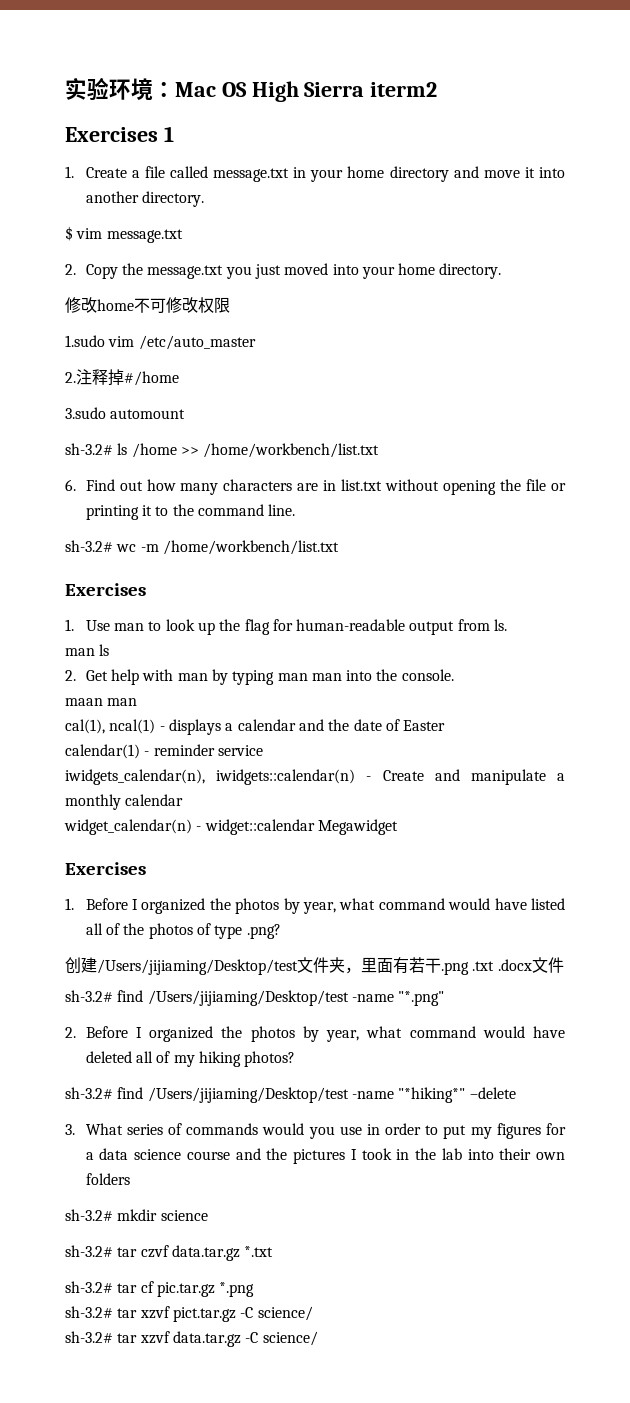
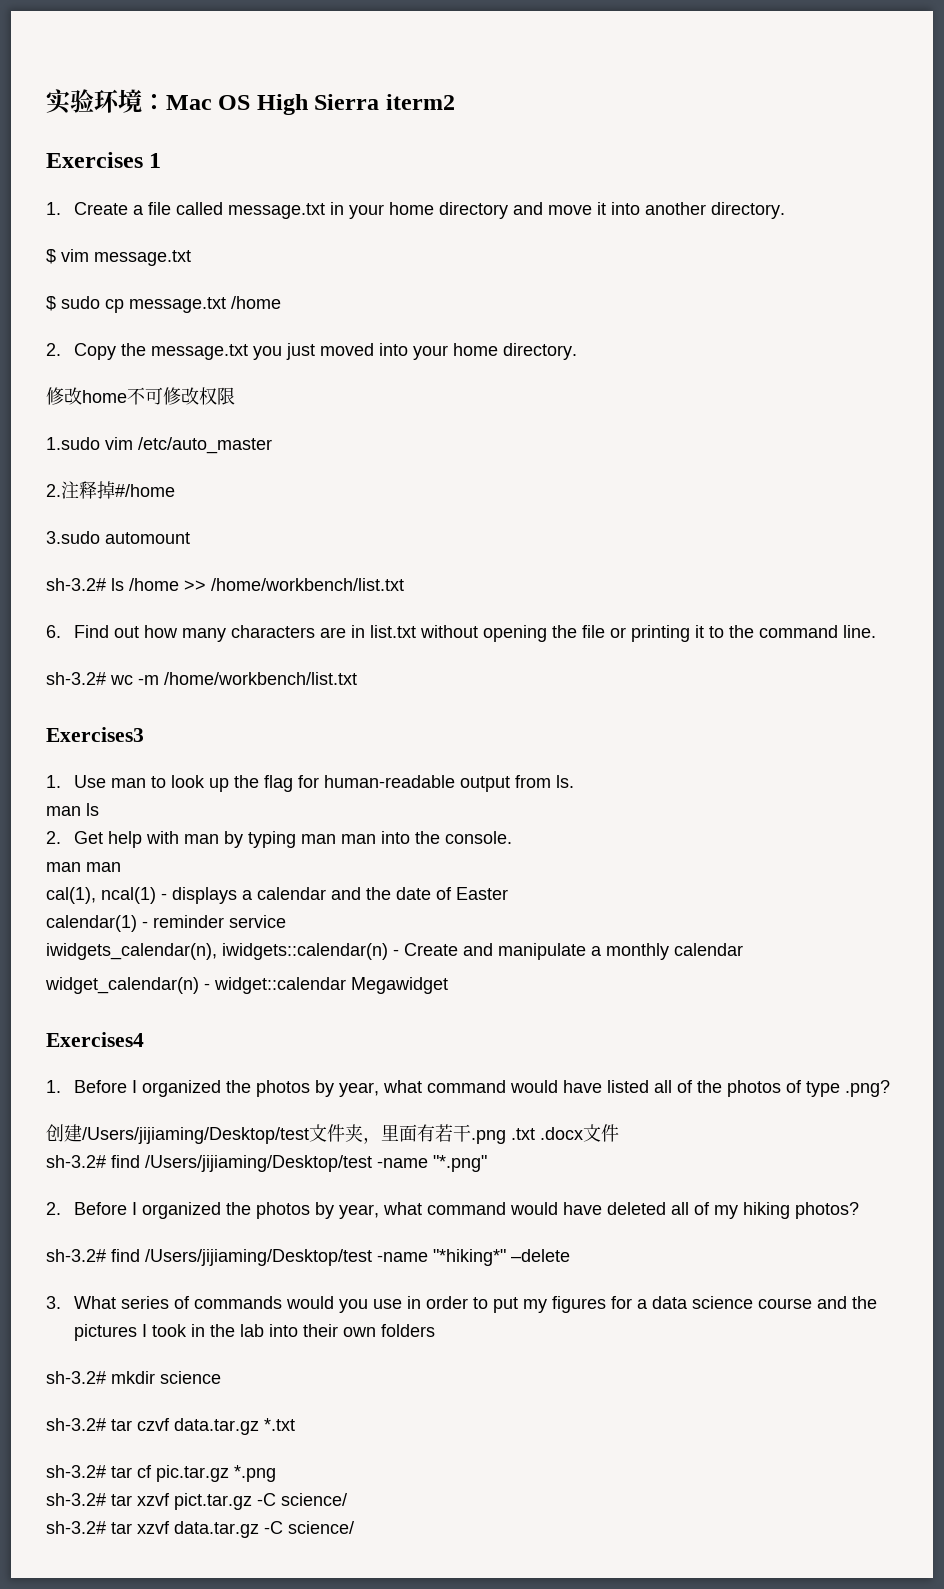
+ $ sudo cp message.txt /home
  sh-3.2# wc -m /home/workbench/list.txt
- Exercises
+ Exercises3
  2. Get help with man by typing man man into the console.
- maan man
+ man man
  widget_calendar(n) - widget::calendar Megawidget
- Exercises
+ Exercises4

